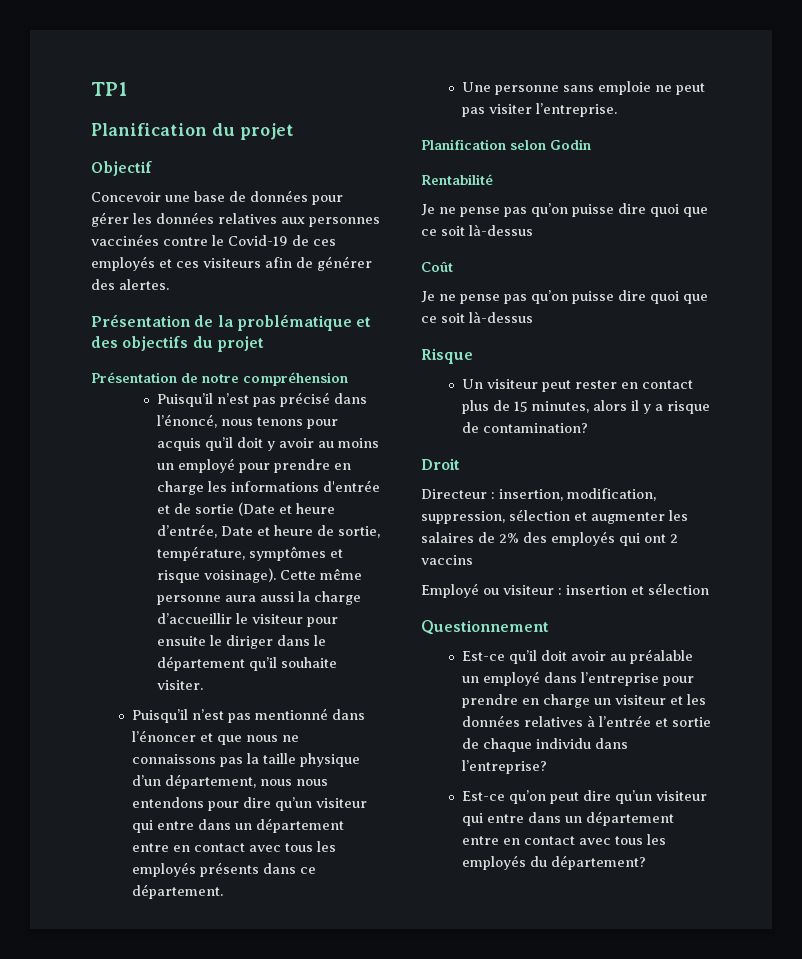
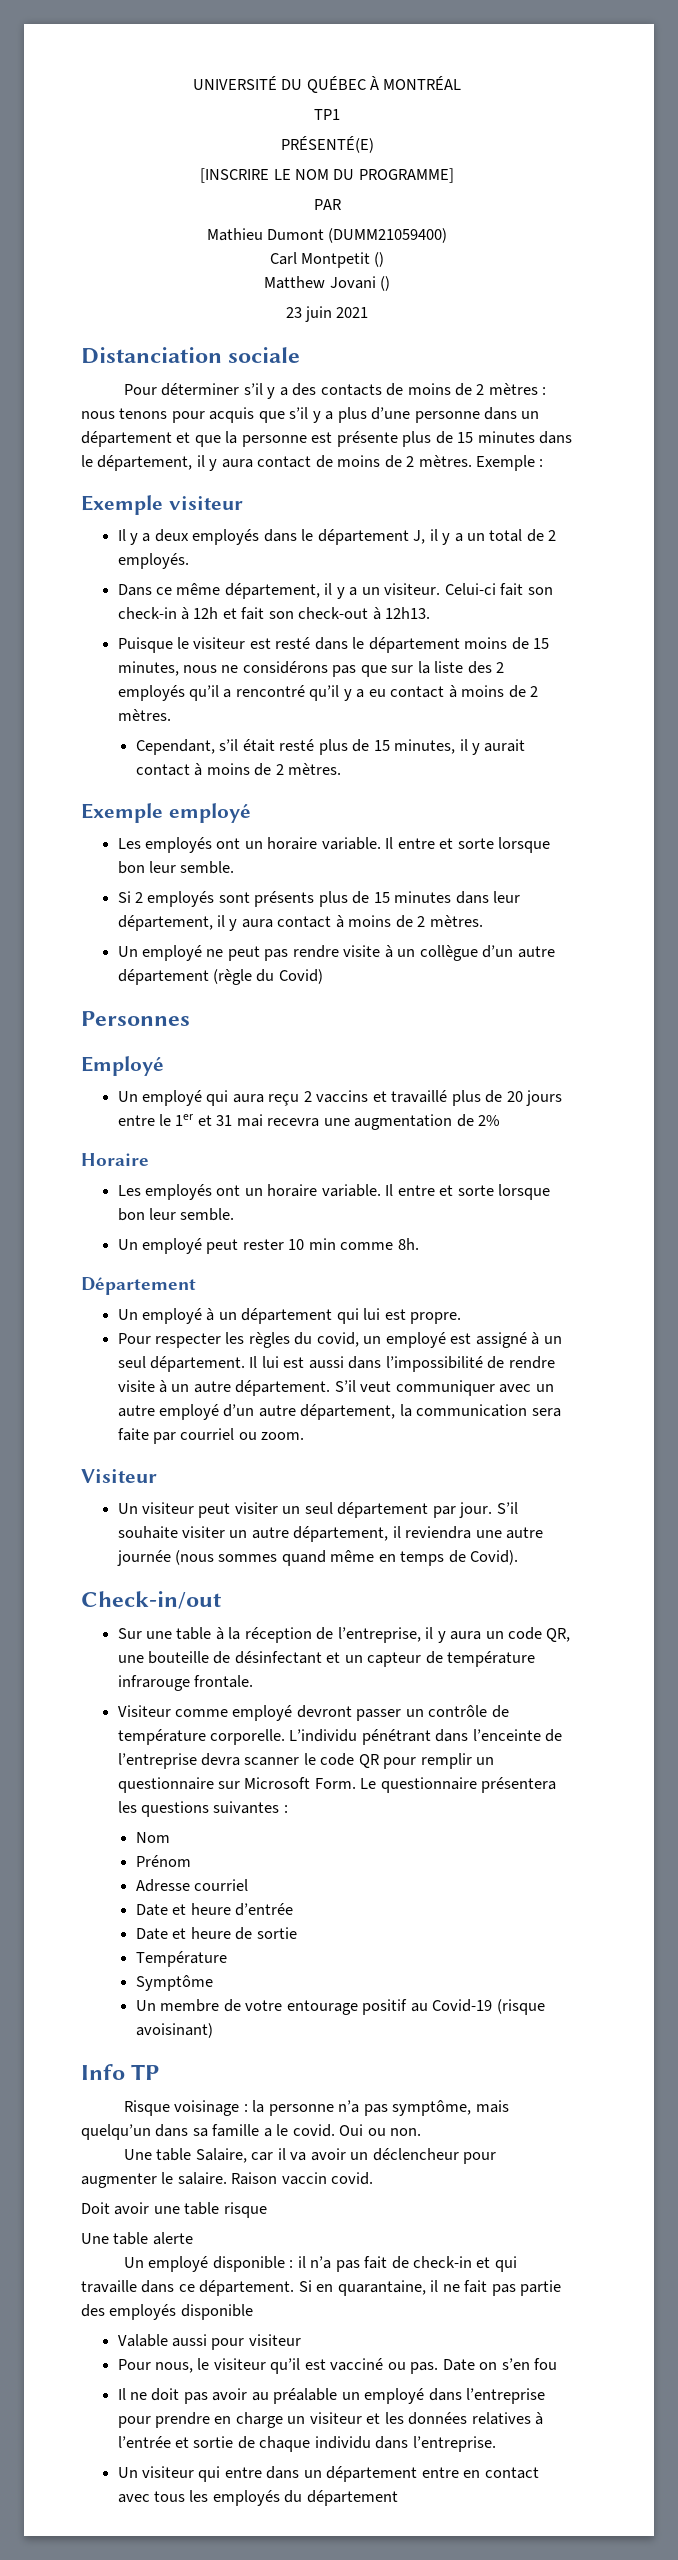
+ UNIVERSITÉ DU QUÉBEC À MONTRÉAL
  TP1
- Planification du projet
- Objectif
- Concevoir une base de données pour gérer les données relatives aux personnes vaccinées contre le Covid-19 de ces employés et ces visiteurs afin de générer des alertes.
- Présentation de la problématique et des objectifs du projet
- Présentation de notre compréhension
- Puisqu’il n’est pas précisé dans l’énoncé, nous tenons pour acquis qu’il doit y avoir au moins un employé pour prendre en charge les informations d'entrée et de sortie (Date et heure d’entrée, Date et heure de sortie, température, symptômes et risque voisinage). Cette même personne aura aussi la charge d’accueillir le visiteur pour ensuite le diriger dans le département qu’il souhaite visiter.
- Puisqu’il n’est pas mentionné dans l’énoncer et que nous ne connaissons pas la taille physique d’un département, nous nous entendons pour dire qu’un visiteur qui entre dans un département entre en contact avec tous les employés présents dans ce département.
- Une personne sans emploie ne peut pas visiter l’entreprise.
- Planification selon Godin
- Rentabilité
- Je ne pense pas qu’on puisse dire quoi que ce soit là-dessus
- Coût
- Je ne pense pas qu’on puisse dire quoi que ce soit là-dessus
- Risque
- Un visiteur peut rester en contact plus de 15 minutes, alors il y a risque de contamination?
- Droit
- Directeur : insertion, modification, suppression, sélection et augmenter les salaires de 2% des employés qui ont 2 vaccins
- Employé ou visiteur : insertion et sélection
- Questionnement
- Est-ce qu’il doit avoir au préalable un employé dans l’entreprise pour prendre en charge un visiteur et les données relatives à l’entrée et sortie de chaque individu dans l’entreprise?
- Est-ce qu’on peut dire qu’un visiteur qui entre dans un département entre en contact avec tous les employés du département?
+ PRÉSENTÉ(E)
+ [INSCRIRE LE NOM DU PROGRAMME]
+ PAR
+ Mathieu Dumont (DUMM21059400)
+ Carl Montpetit ()
+ Matthew Jovani ()
+ 23 juin 2021
+ Distanciation sociale
+ Pour déterminer s’il y a des contacts de moins de 2 mètres : nous tenons pour acquis que s’il y a plus d’une personne dans un département et que la personne est présente plus de 15 minutes dans le département, il y aura contact de moins de 2 mètres. Exemple :
+ Exemple visiteur
+ Il y a deux employés dans le département J, il y a un total de 2 employés.
+ Dans ce même département, il y a un visiteur. Celui-ci fait son check-in à 12h et fait son check-out à 12h13.
+ Puisque le visiteur est resté dans le département moins de 15 minutes, nous ne considérons pas que sur la liste des 2 employés qu’il a rencontré qu’il y a eu contact à moins de 2 mètres.
+ Cependant, s’il était resté plus de 15 minutes, il y aurait contact à moins de 2 mètres.
+ Exemple employé
+ Les employés ont un horaire variable. Il entre et sorte lorsque bon leur semble.
+ Si 2 employés sont présents plus de 15 minutes dans leur département, il y aura contact à moins de 2 mètres.
+ Un employé ne peut pas rendre visite à un collègue d’un autre département (règle du Covid)
+ Personnes
+ Employé
+ Un employé qui aura reçu 2 vaccins et travaillé plus de 20 jours entre le 1er et 31 mai recevra une augmentation de 2%
+ Horaire
+ Les employés ont un horaire variable. Il entre et sorte lorsque bon leur semble.
+ Un employé peut rester 10 min comme 8h.
+ Département
+ Un employé à un département qui lui est propre.
+ Pour respecter les règles du covid, un employé est assigné à un seul département. Il lui est aussi dans l’impossibilité de rendre visite à un autre département. S’il veut communiquer avec un autre employé d’un autre département, la communication sera faite par courriel ou zoom.
+ Visiteur
+ Un visiteur peut visiter un seul département par jour. S’il souhaite visiter un autre département, il reviendra une autre journée (nous sommes quand même en temps de Covid).
+ Check-in/out
+ Sur une table à la réception de l’entreprise, il y aura un code QR, une bouteille de désinfectant et un capteur de température infrarouge frontale.
+ Visiteur comme employé devront passer un contrôle de température corporelle. L’individu pénétrant dans l’enceinte de l’entreprise devra scanner le code QR pour remplir un questionnaire sur Microsoft Form. Le questionnaire présentera les questions suivantes :
+ Nom
+ Prénom
+ Adresse courriel
+ Date et heure d’entrée
+ Date et heure de sortie
+ Température
+ Symptôme
+ Un membre de votre entourage positif au Covid-19 (risque avoisinant)
+ Info TP
+ Risque voisinage : la personne n’a pas symptôme, mais quelqu’un dans sa famille a le covid. Oui ou non.
+ Une table Salaire, car il va avoir un déclencheur pour augmenter le salaire. Raison vaccin covid.
+ Doit avoir une table risque
+ Une table alerte
+ Un employé disponible : il n’a pas fait de check-in et qui travaille dans ce département. Si en quarantaine, il ne fait pas partie des employés disponible
+ Valable aussi pour visiteur
+ Pour nous, le visiteur qu’il est vacciné ou pas. Date on s’en fou
+ Il ne doit pas avoir au préalable un employé dans l’entreprise pour prendre en charge un visiteur et les données relatives à l’entrée et sortie de chaque individu dans l’entreprise.
+ Un visiteur qui entre dans un département entre en contact avec tous les employés du département

